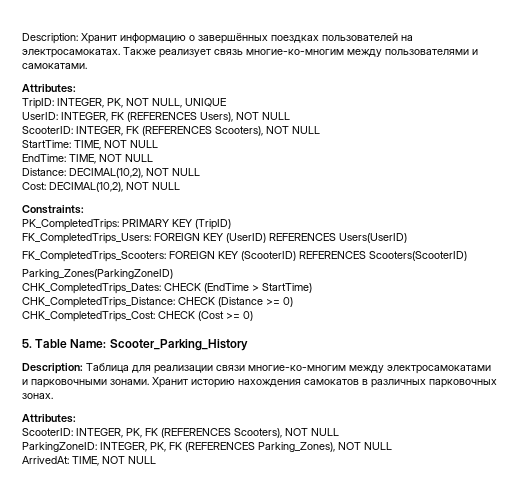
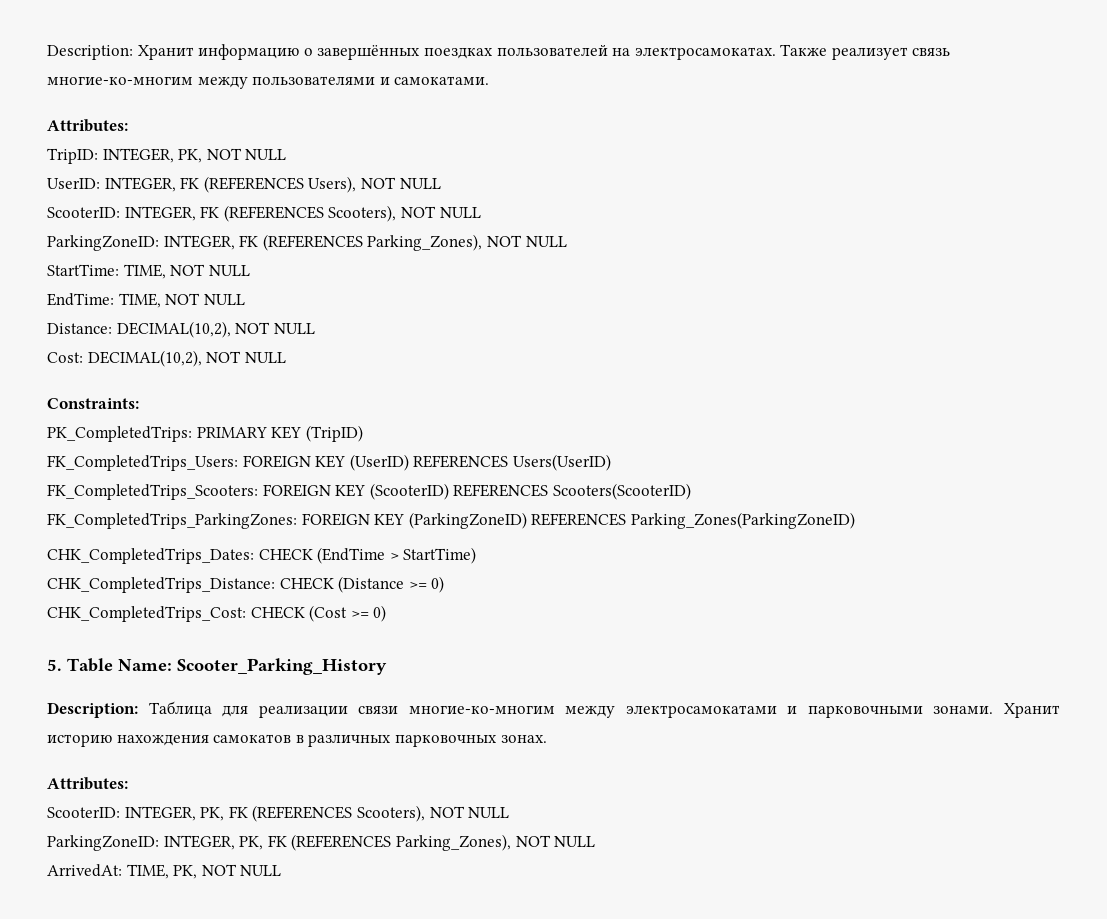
- TripID: INTEGER, PK, NOT NULL, UNIQUE
+ TripID: INTEGER, PK, NOT NULL
+ ParkingZoneID: INTEGER, FK (REFERENCES Parking_Zones), NOT NULL
- Parking_Zones(ParkingZoneID)
+ FK_CompletedTrips_ParkingZones: FOREIGN KEY (ParkingZoneID) REFERENCES Parking_Zones(ParkingZoneID)
- ArrivedAt: TIME, NOT NULL
+ ArrivedAt: TIME, PK, NOT NULL

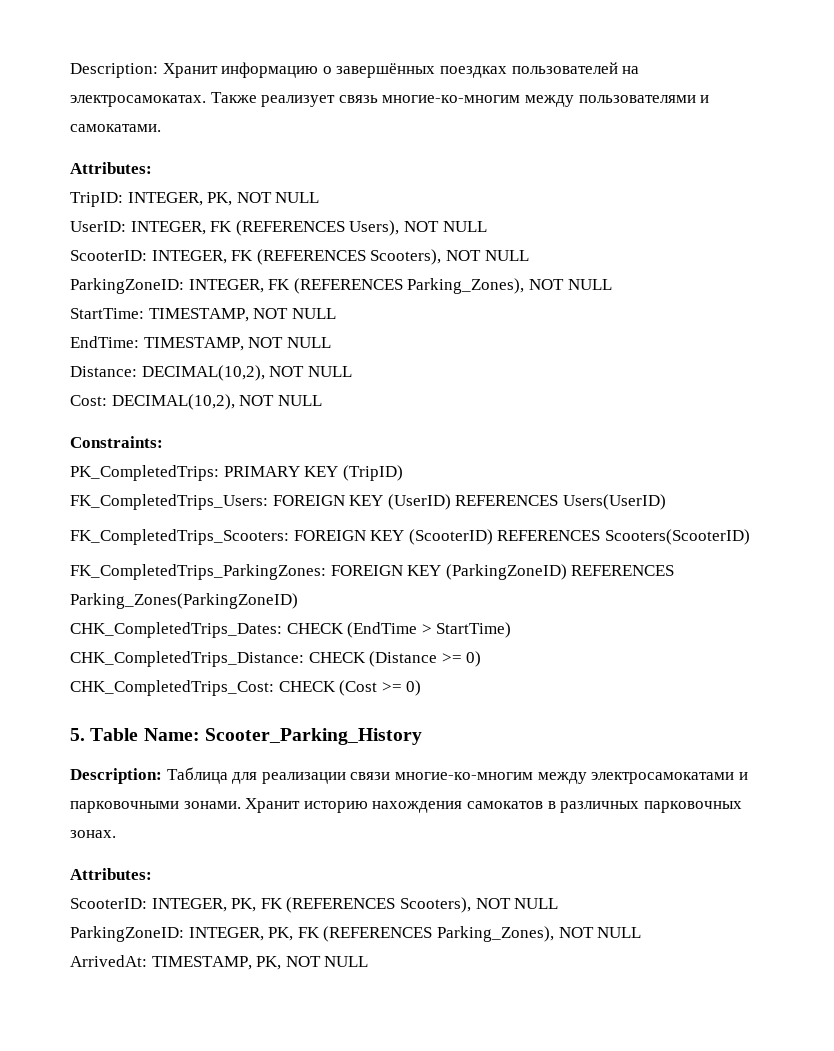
- StartTime: TIME, NOT NULL
+ StartTime: TIMESTAMP, NOT NULL
- EndTime: TIME, NOT NULL
+ EndTime: TIMESTAMP, NOT NULL
- ArrivedAt: TIME, PK, NOT NULL
+ ArrivedAt: TIMESTAMP, PK, NOT NULL

